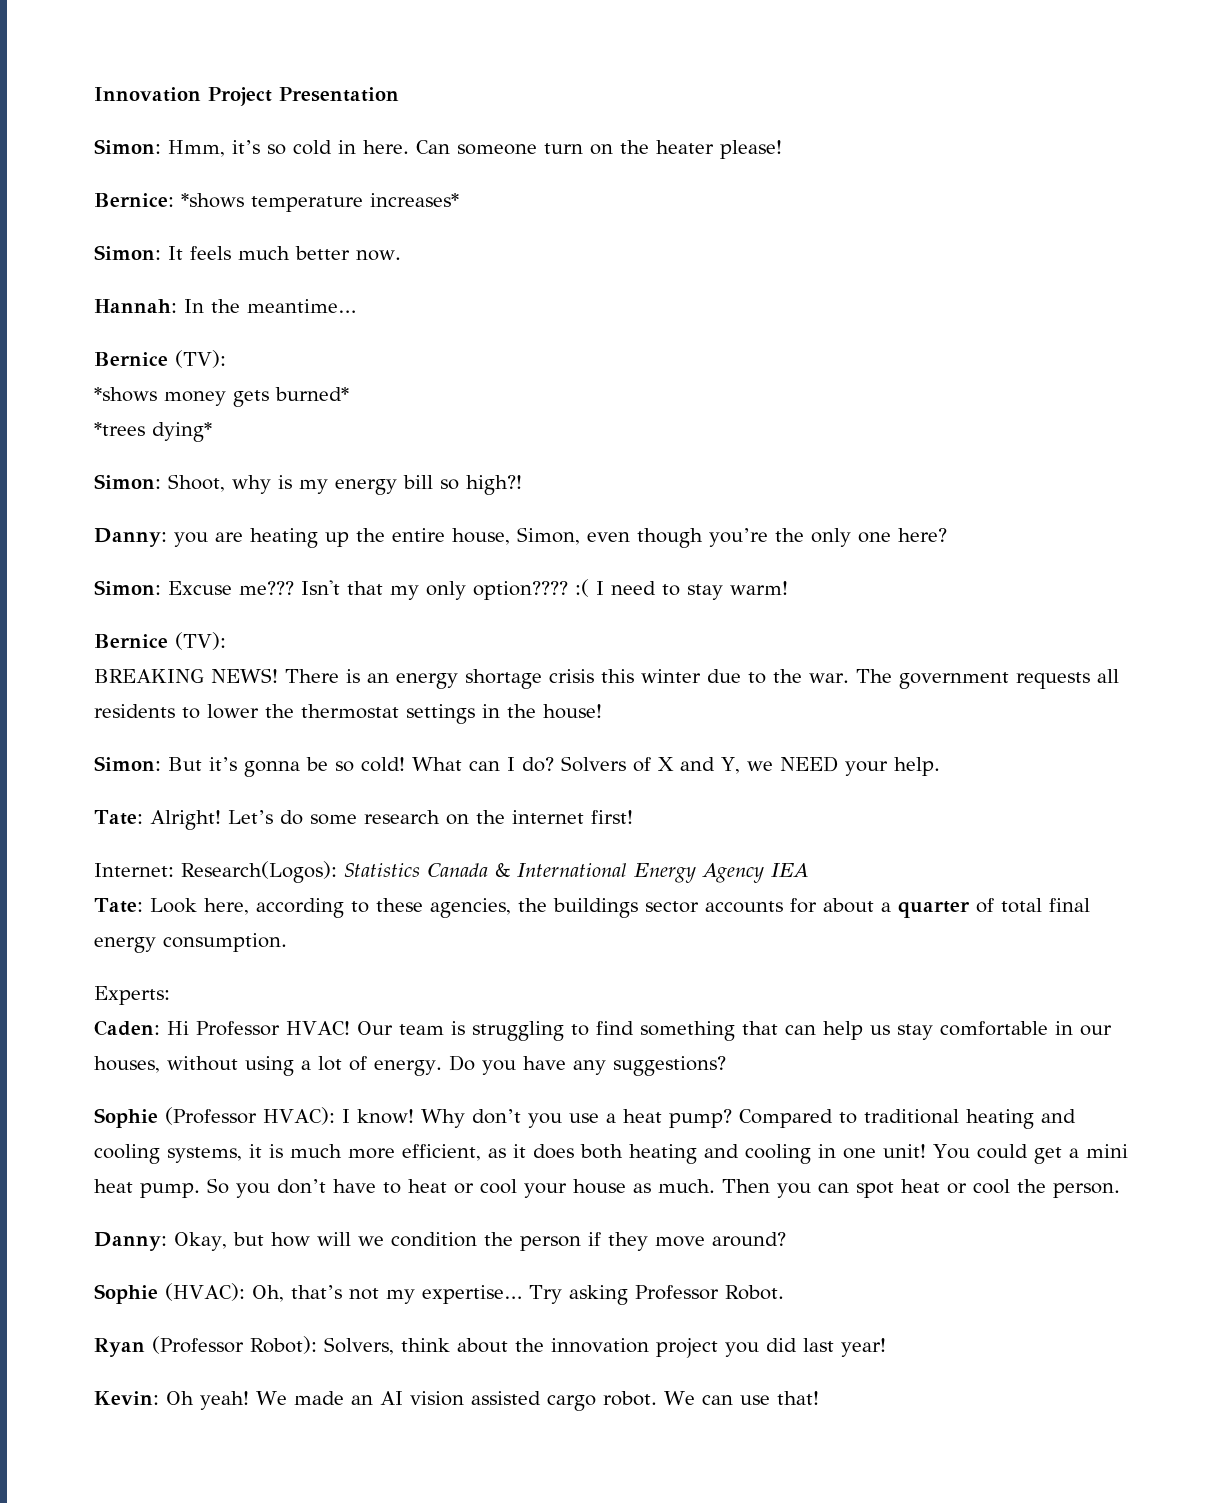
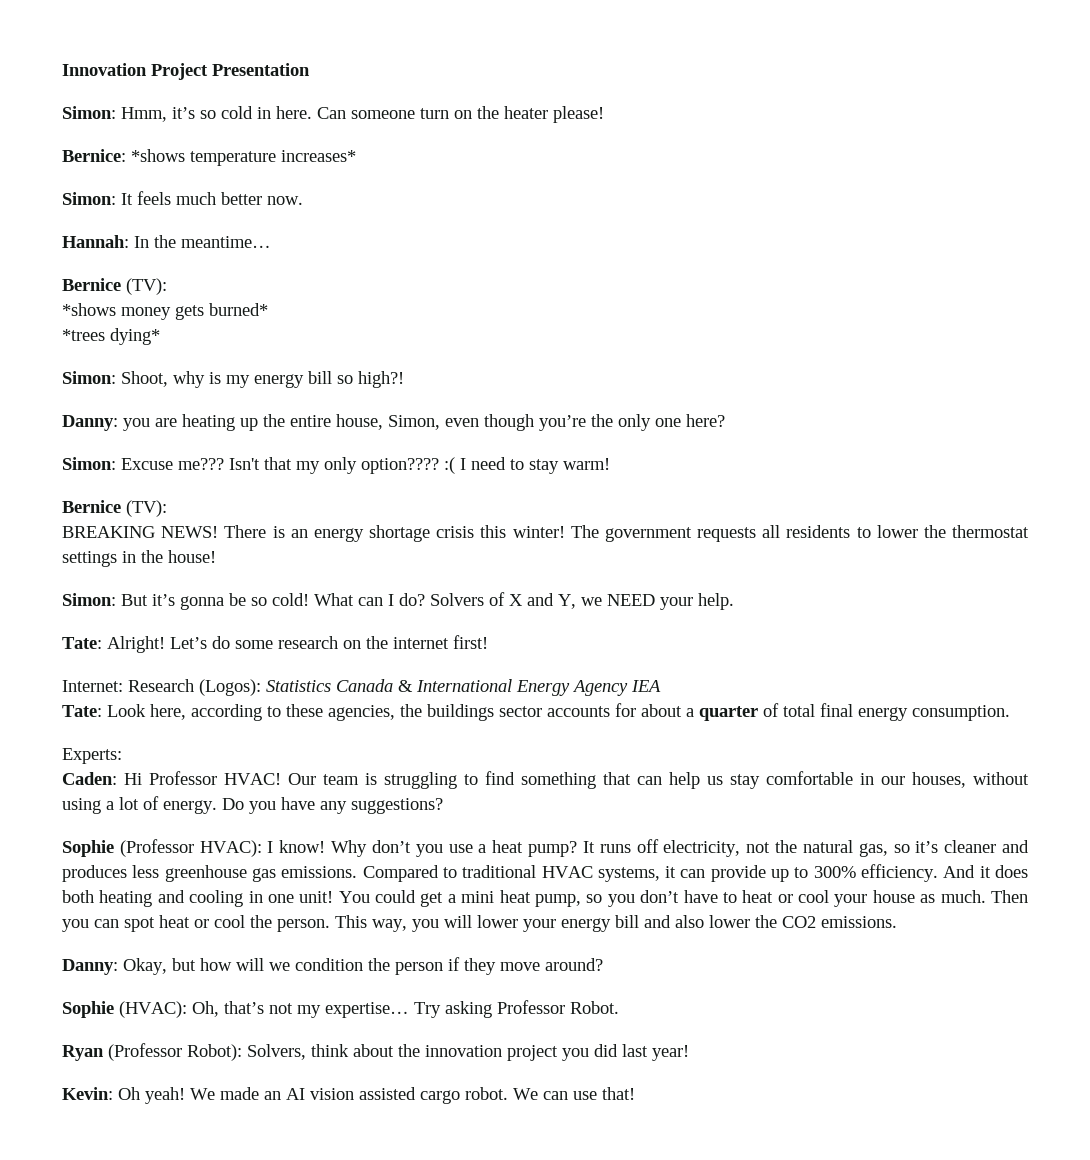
- There is an energy shortage crisis this winter due to the war.
+ There is an energy shortage crisis this winter!
- Internet: Research(Logos): Statistics Canada & International Energy Agency IEA
+ Internet: Research (Logos): Statistics Canada & International Energy Agency IEA
- Compared to traditional heating and cooling systems, it is much more efficient, as it does both heating and cooling in one unit!
+ It runs off electricity, not the natural gas, so it’s cleaner and produces less greenhouse gas emissions. Compared to traditional HVAC systems, it can provide up to 300% efficiency. And it does both heating and cooling in one unit!
- You could get a mini heat pump. So you don’t have to heat or cool your house as much.
+ You could get a mini heat pump, so you don’t have to heat or cool your house as much.
+ This way, you will lower your energy bill and also lower the CO2 emissions.

